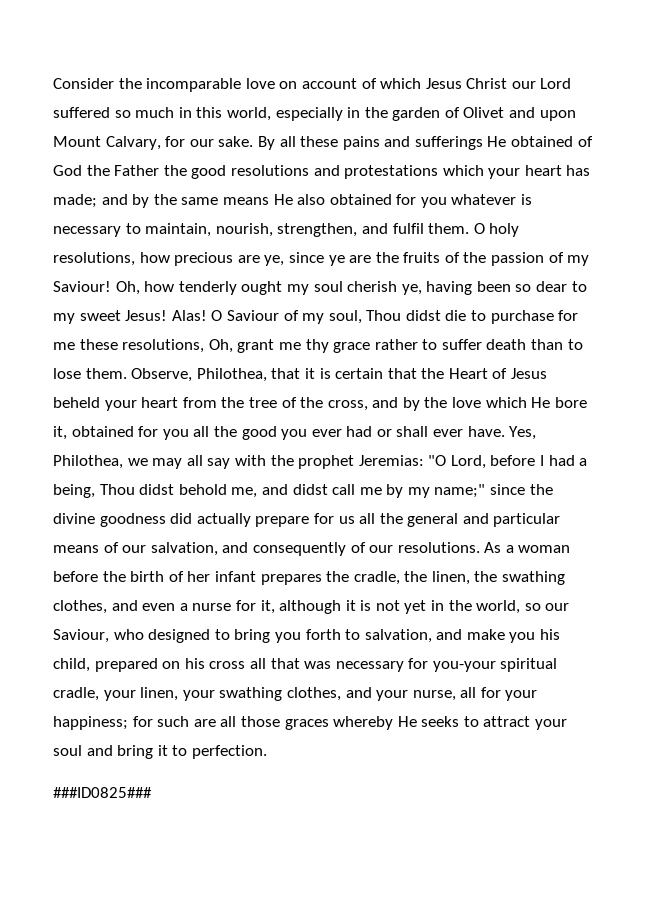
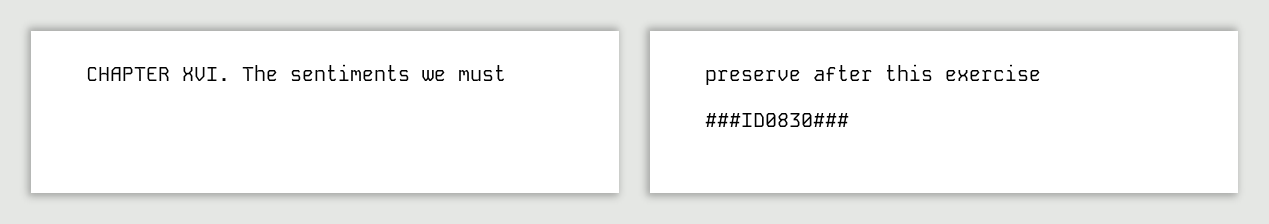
- Consider the incomparable love on account of which Jesus Christ our Lord suffered so much in this world, especially in the garden of Olivet and upon Mount Calvary, for our sake. By all these pains and sufferings He obtained of God the Father the good resolutions and protestations which your heart has made; and by the same means He also obtained for you whatever is necessary to maintain, nourish, strengthen, and fulfil them. O holy resolutions, how precious are ye, since ye are the fruits of the passion of my Saviour! Oh, how tenderly ought my soul cherish ye, having been so dear to my sweet Jesus! Alas! O Saviour of my soul, Thou didst die to purchase for me these resolutions, Oh, grant me thy grace rather to suffer death than to lose them. Observe, Philothea, that it is certain that the Heart of Jesus beheld your heart from the tree of the cross, and by the love which He bore it, obtained for you all the good you ever had or shall ever have. Yes, Philothea, we may all say with the prophet Jeremias: "O Lord, before I had a being, Thou didst behold me, and didst call me by my name;" since the divine goodness did actually prepare for us all the general and particular means of our salvation, and consequently of our resolutions. As a woman before the birth of her infant prepares the cradle, the linen, the swathing clothes, and even a nurse for it, although it is not yet in the world, so our Saviour, who designed to bring you forth to salvation, and make you his child, prepared on his cross all that was necessary for you-your spiritual cradle, your linen, your swathing clothes, and your nurse, all for your happiness; for such are all those graces whereby He seeks to attract your soul and bring it to perfection.
- ###ID0825###
+ CHAPTER XVI. The sentiments we must preserve after this exercise
+ ###ID0830###

